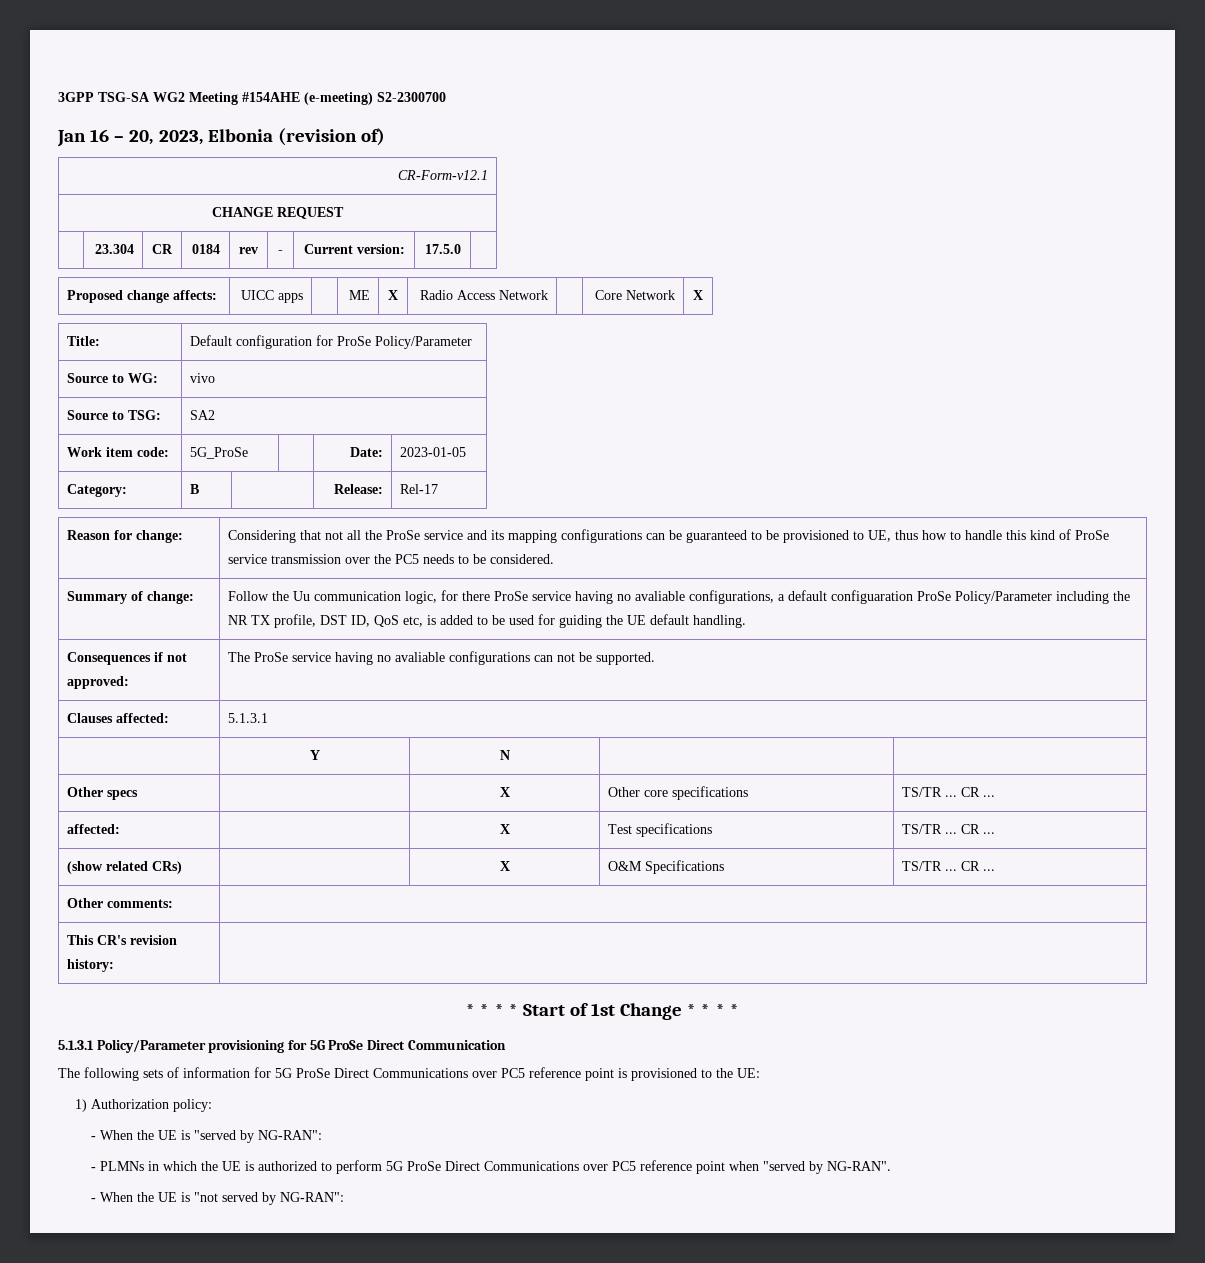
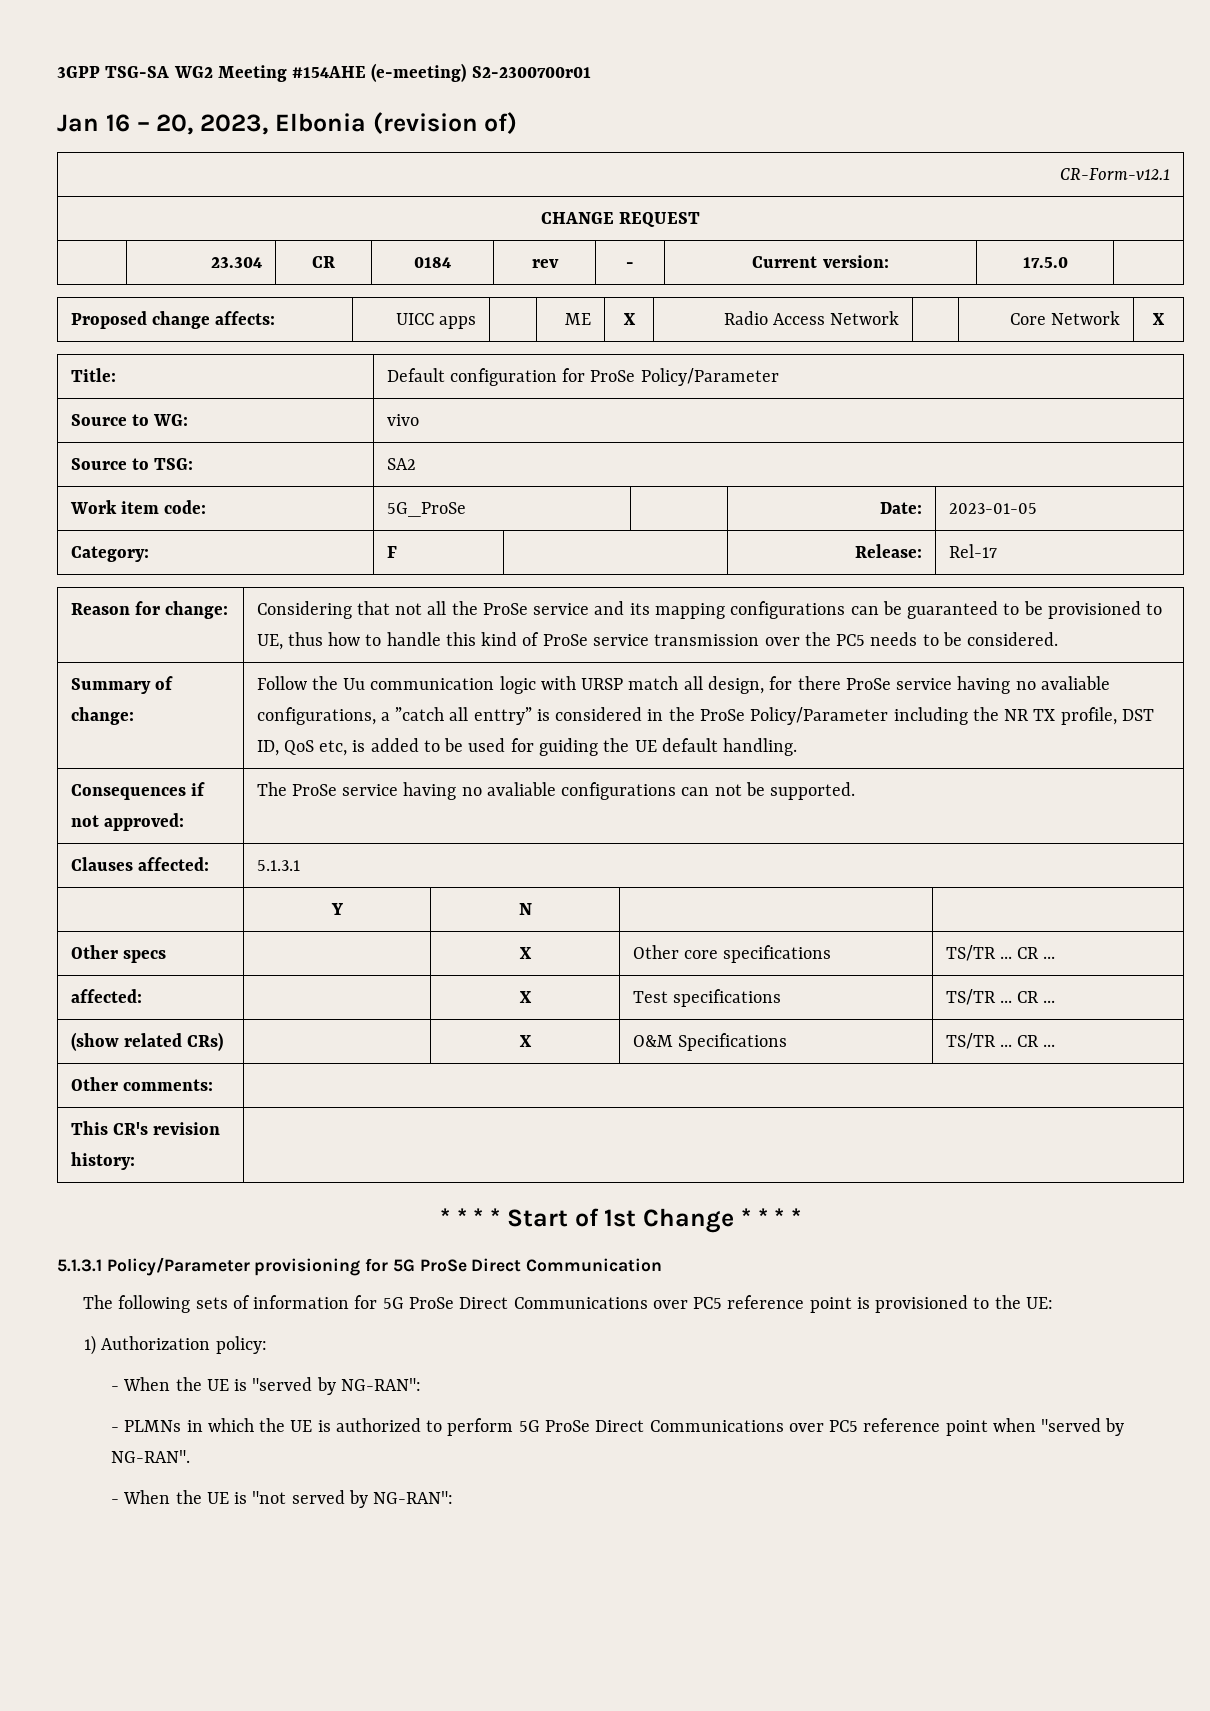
- 3GPP TSG-SA WG2 Meeting #154AHE (e-meeting) S2-2300700
+ 3GPP TSG-SA WG2 Meeting #154AHE (e-meeting) S2-2300700r01
- Category: | B | | Release: | Rel-17
+ Category: | F | | Release: | Rel-17
- Follow the Uu communication logic, for there ProSe service having no avaliable configurations, a default configuaration ProSe Policy/Parameter including the NR TX profile, DST ID, QoS etc, is added to be used for guiding the UE default handling.
+ Follow the Uu communication logic with URSP match all design, for there ProSe service having no avaliable configurations, a ”catch all enttry” is considered in the ProSe Policy/Parameter including the NR TX profile, DST ID, QoS etc, is added to be used for guiding the UE default handling.

